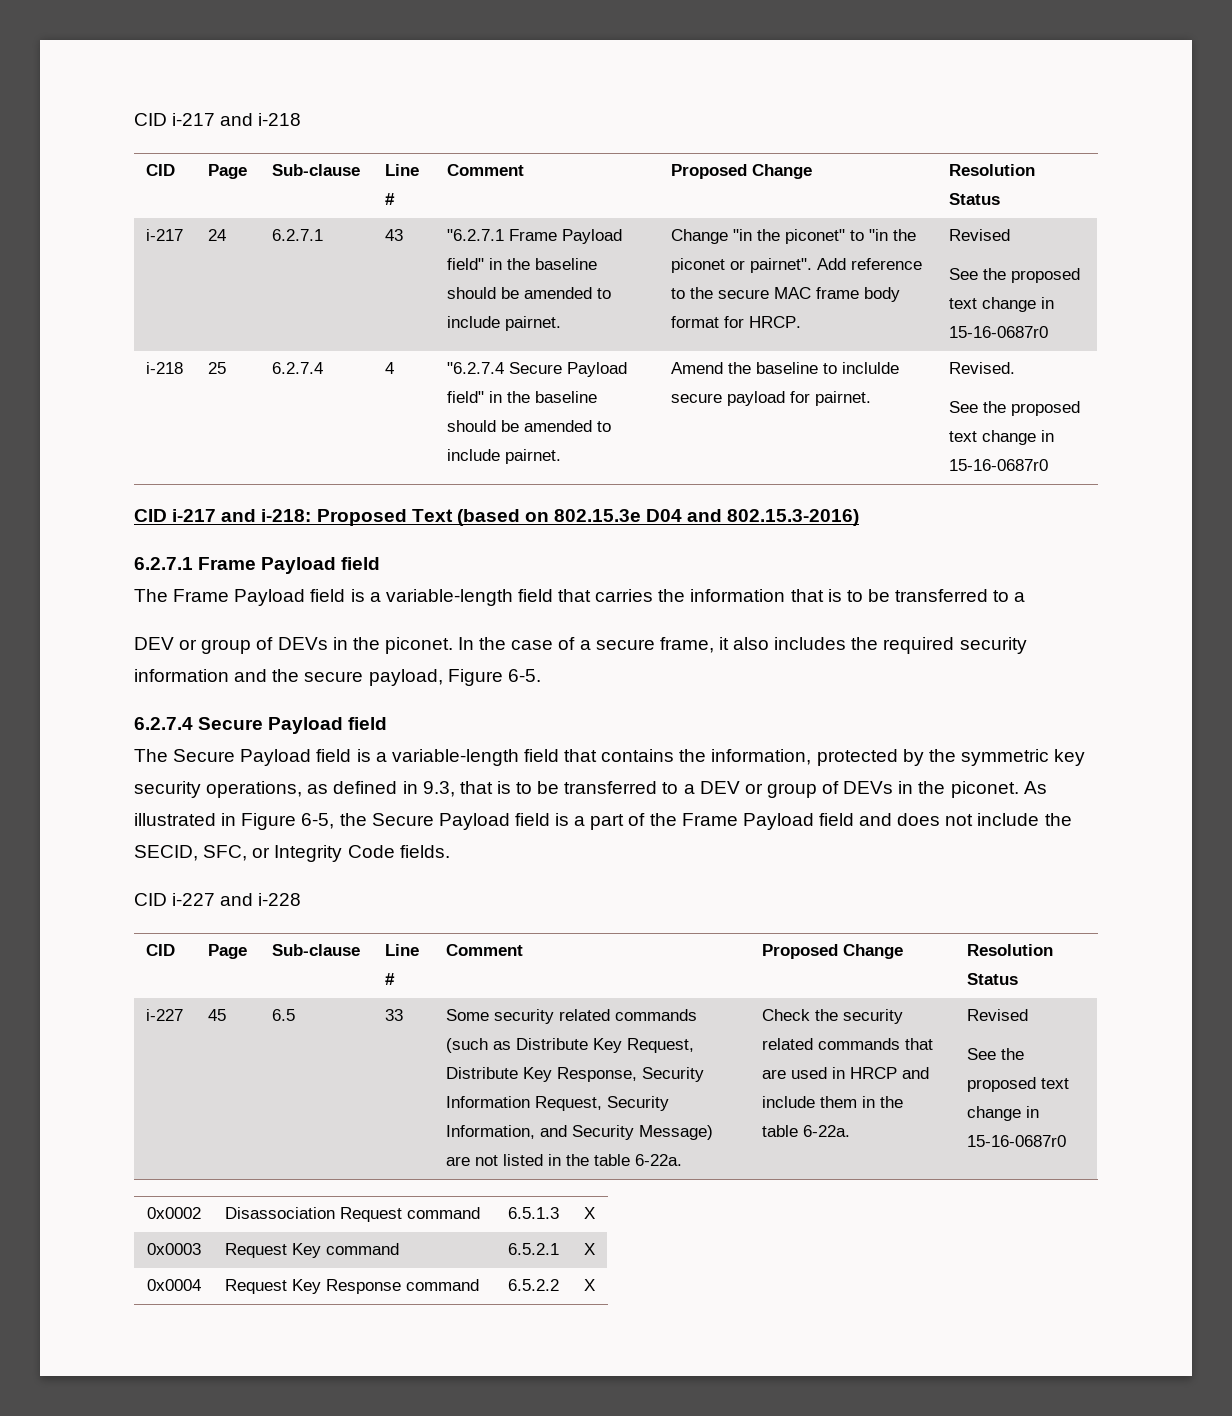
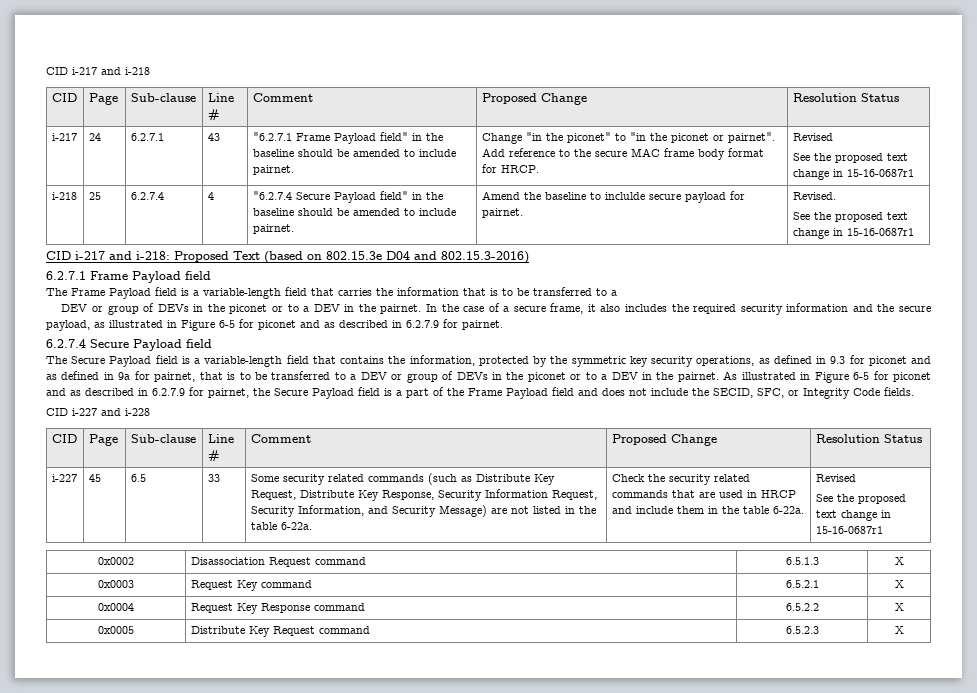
  Add reference to the secure MAC frame body format for HRCP. | Revised
- See the proposed text change in 15-16-0687r0
+ See the proposed text change in 15-16-0687r1
  i-218 | 25 | 6.2.7.4 | 4 | "6.2.7.4 Secure Payload field" in the baseline should be amended to include pairnet. | Amend the baseline to inclulde secure payload for pairnet. | Revised.
- See the proposed text change in 15-16-0687r0
+ See the proposed text change in 15-16-0687r1
  The Frame Payload field is a variable-length field that carries the information that is to be transferred to a
- DEV or group of DEVs in the piconet.
+ DEV or group of DEVs in the piconet or to a DEV in the pairnet.
- In the case of a secure frame, it also includes the required security information and the secure payload, Figure 6-5.
+ In the case of a secure frame, it also includes the required security information and the secure payload, as illustrated in Figure 6-5 for piconet and as described in 6.2.7.9 for pairnet.
- The Secure Payload field is a variable-length field that contains the information, protected by the symmetric key security operations, as defined in 9.3, that is to be transferred to a DEV or group of DEVs in the piconet. As illustrated in Figure 6-5, the Secure Payload field is a part of the Frame Payload field and does not include the SECID, SFC, or Integrity Code fields.
+ The Secure Payload field is a variable-length field that contains the information, protected by the symmetric key security operations, as defined in 9.3 for piconet and as defined in 9a for pairnet, that is to be transferred to a DEV or group of DEVs in the piconet or to a DEV in the pairnet. As illustrated in Figure 6-5 for piconet and as described in 6.2.7.9 for pairnet, the Secure Payload field is a part of the Frame Payload field and does not include the SECID, SFC, or Integrity Code fields.
  Check the security related commands that are used in HRCP and include them in the table 6-22a. | Revised
- See the proposed text change in 15-16-0687r0
+ See the proposed text change in 15-16-0687r1
+ 0x0005 | Distribute Key Request command | 6.5.2.3 | X

